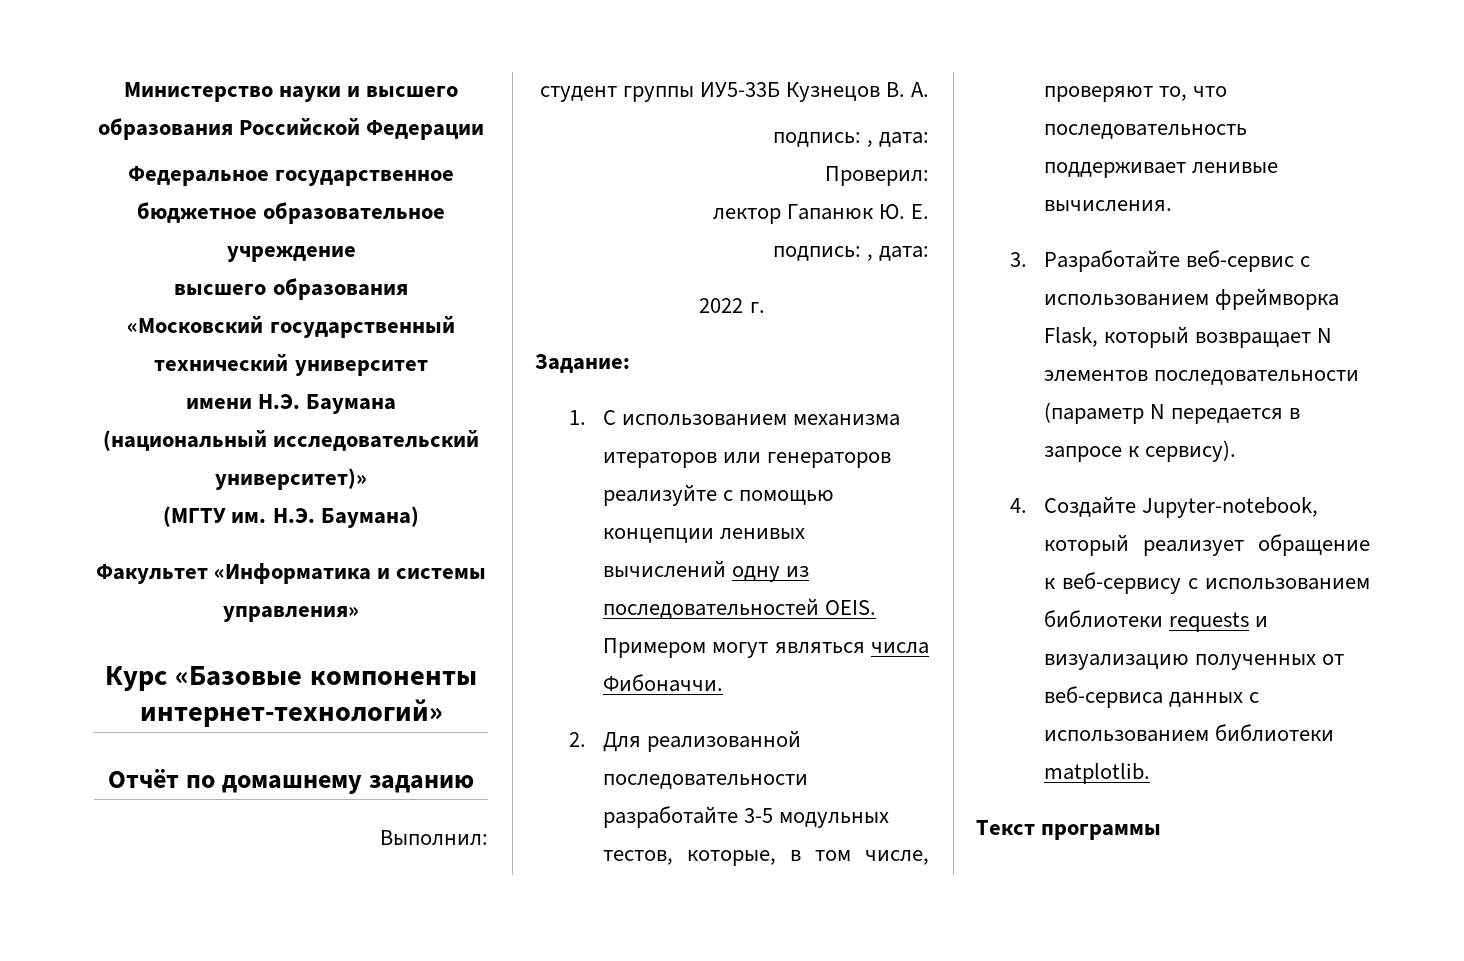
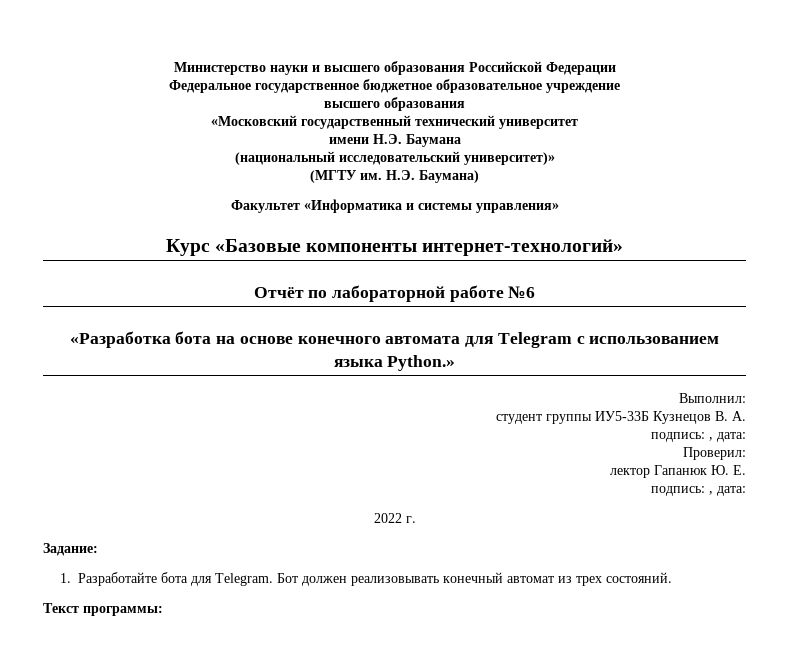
- Отчёт по домашнему заданию
+ Отчёт по лабораторной работе №6
+ «Разработка бота на основе конечного автомата для Telegram с использованием языка Python.»
- 1. С использованием механизма итераторов или генераторов реализуйте с помощью концепции ленивых вычислений одну из последовательностей OEIS. Примером могут являться числа Фибоначчи.
- 2. Для реализованной последовательности разработайте 3-5 модульных тестов, которые, в том числе, проверяют то, что последовательность поддерживает ленивые вычисления.
- 3. Разработайте веб-сервис с использованием фреймворка Flask, который возвращает N элементов последовательности (параметр N передается в запросе к сервису).
- 4. Создайте Jupyter-notebook, который реализует обращение к веб-сервису с использованием библиотеки requests и визуализацию полученных от веб-сервиса данных с использованием библиотеки matplotlib.
+ 1. Разработайте бота для Telegram. Бот должен реализовывать конечный автомат из трех состояний.
- Текст программы
+ Текст программы:

